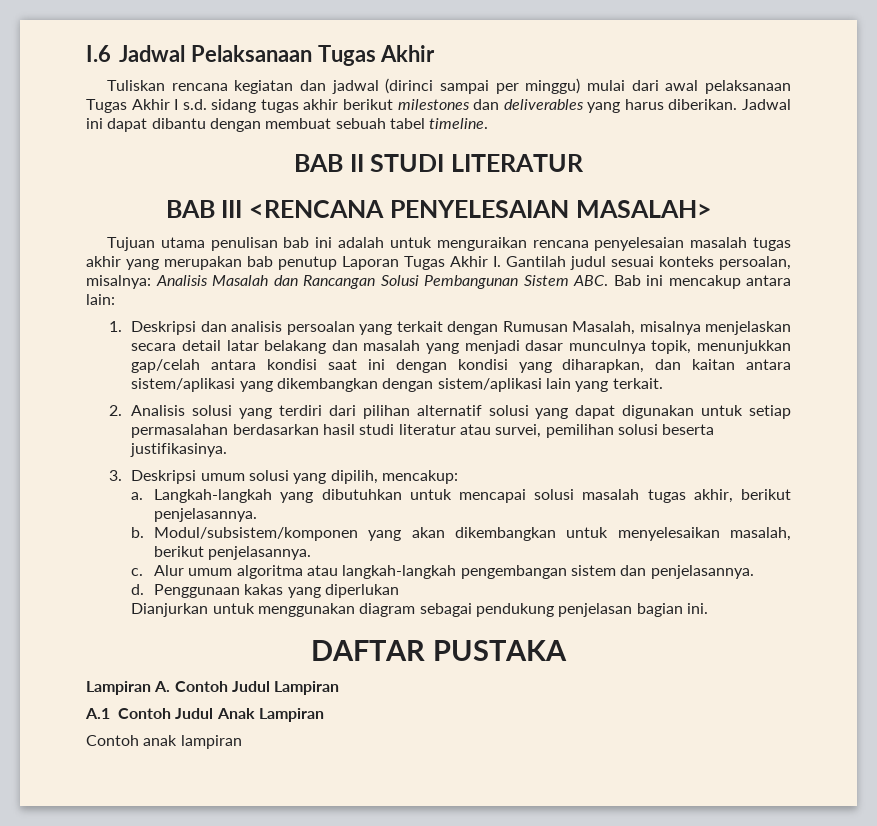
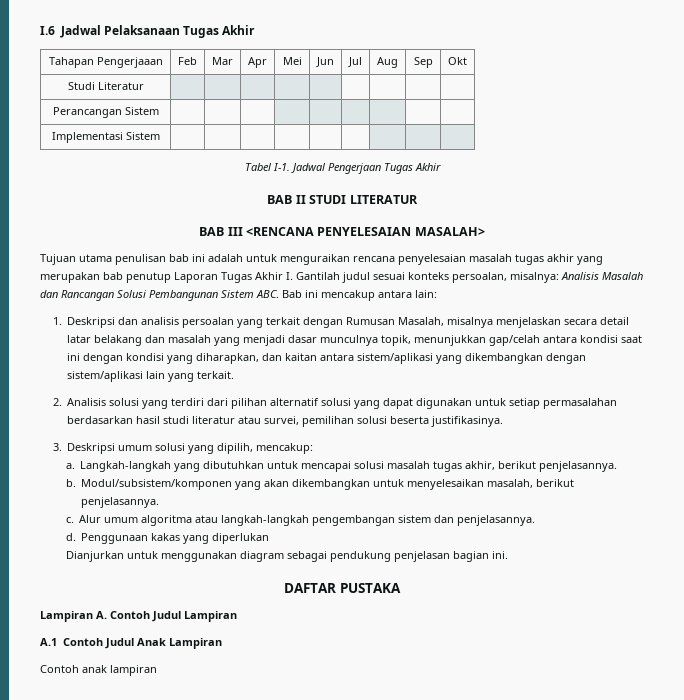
- Tuliskan rencana kegiatan dan jadwal (dirinci sampai per minggu) mulai dari awal pelaksanaan Tugas Akhir I s.d. sidang tugas akhir berikut milestones dan deliverables yang harus diberikan. Jadwal ini dapat dibantu dengan membuat sebuah tabel timeline.
+ Tahapan Pengerjaaan | Feb | Mar | Apr | Mei | Jun | Jul | Aug | Sep | Okt
+ Studi Literatur | | | | | | | | |
+ Perancangan Sistem | | | | | | | | |
+ Implementasi Sistem | | | | | | | | |
+ Tabel I-1. Jadwal Pengerjaan Tugas Akhir

